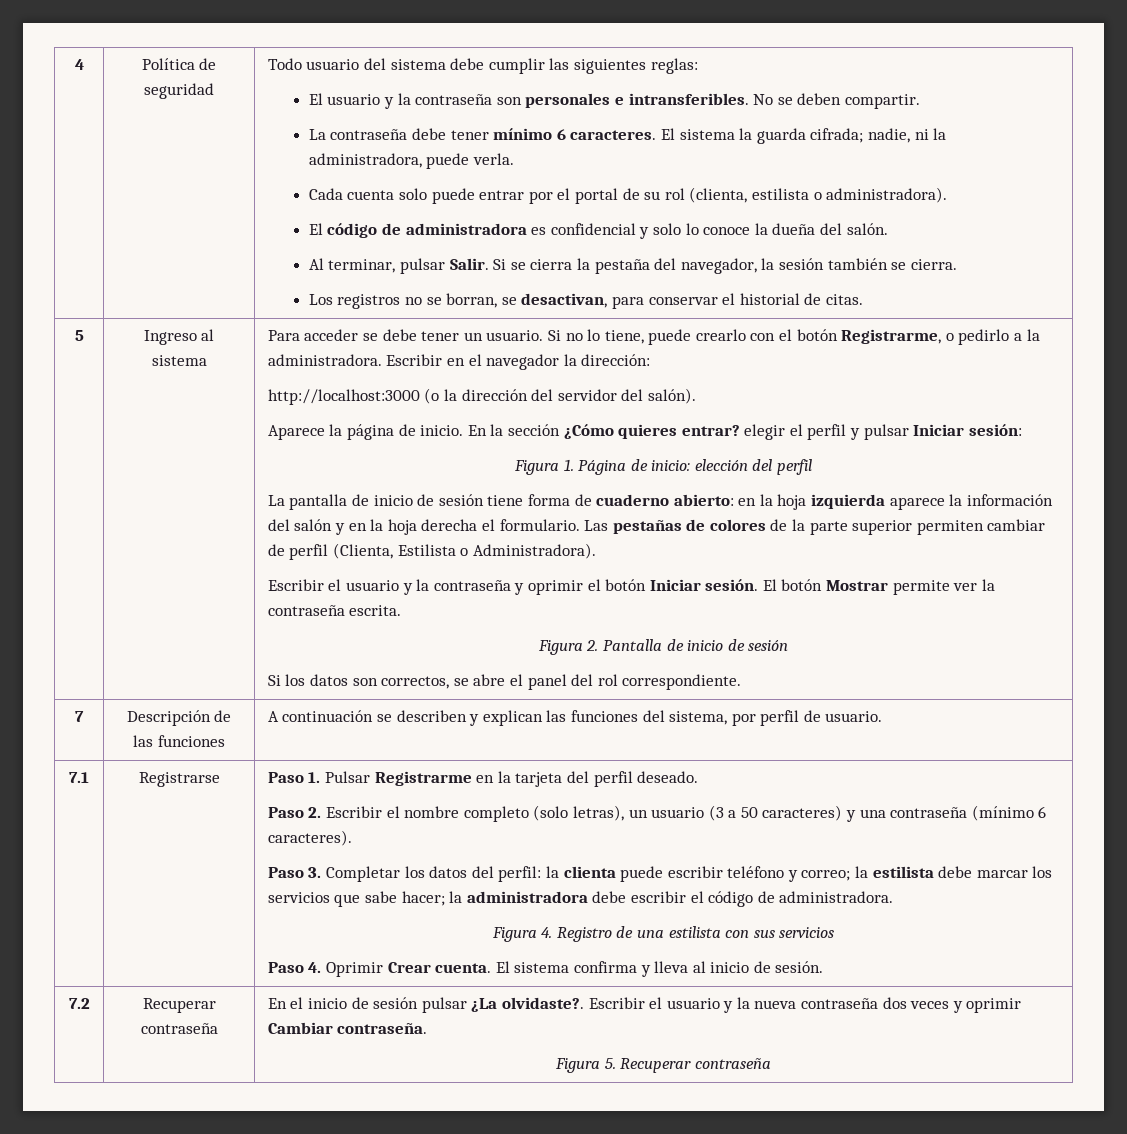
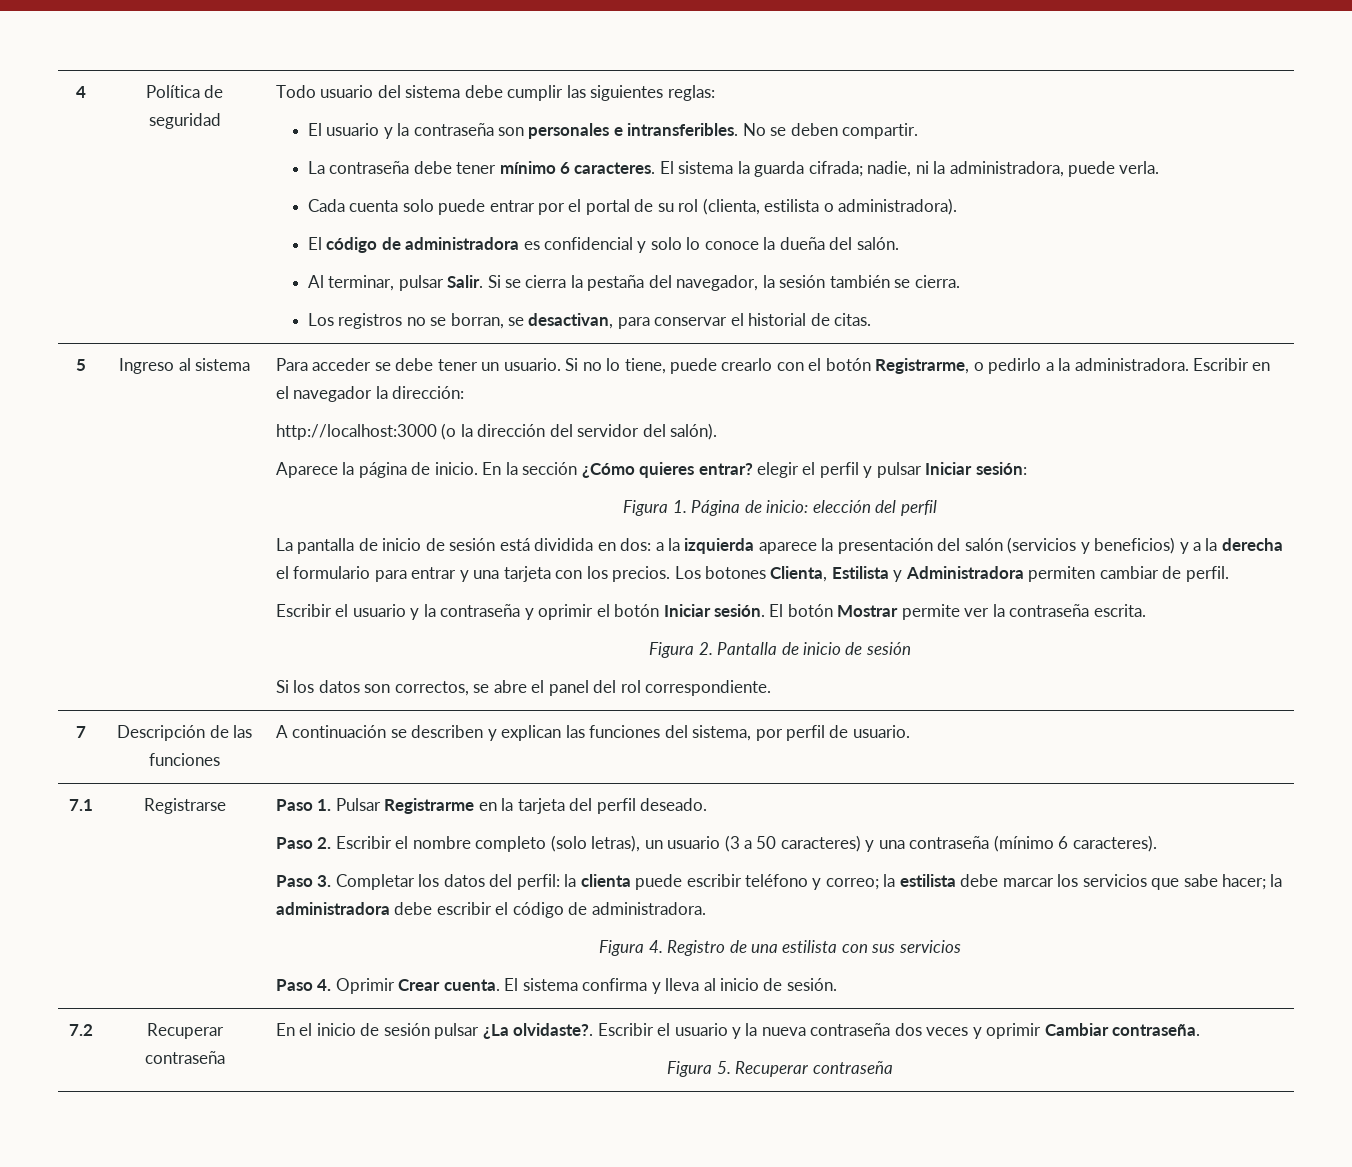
- La pantalla de inicio de sesión tiene forma de cuaderno abierto: en la hoja izquierda aparece la información del salón y en la hoja derecha el formulario. Las pestañas de colores de la parte superior permiten cambiar de perfil (Clienta, Estilista o Administradora).
+ La pantalla de inicio de sesión está dividida en dos: a la izquierda aparece la presentación del salón (servicios y beneficios) y a la derecha el formulario para entrar y una tarjeta con los precios. Los botones Clienta, Estilista y Administradora permiten cambiar de perfil.

